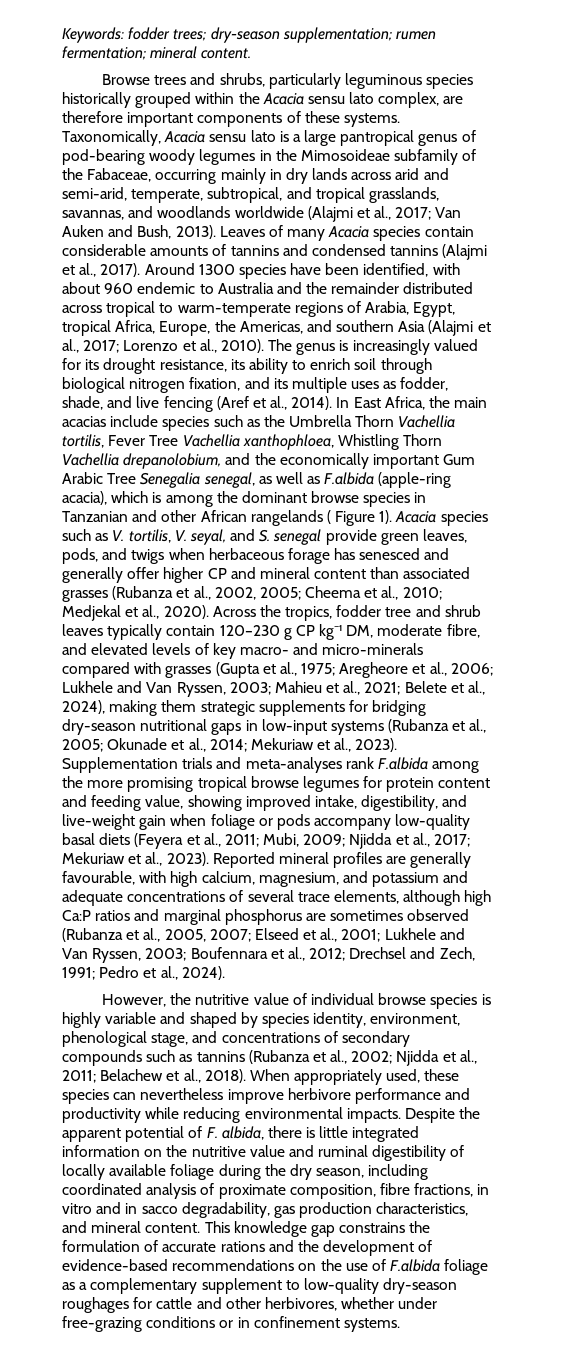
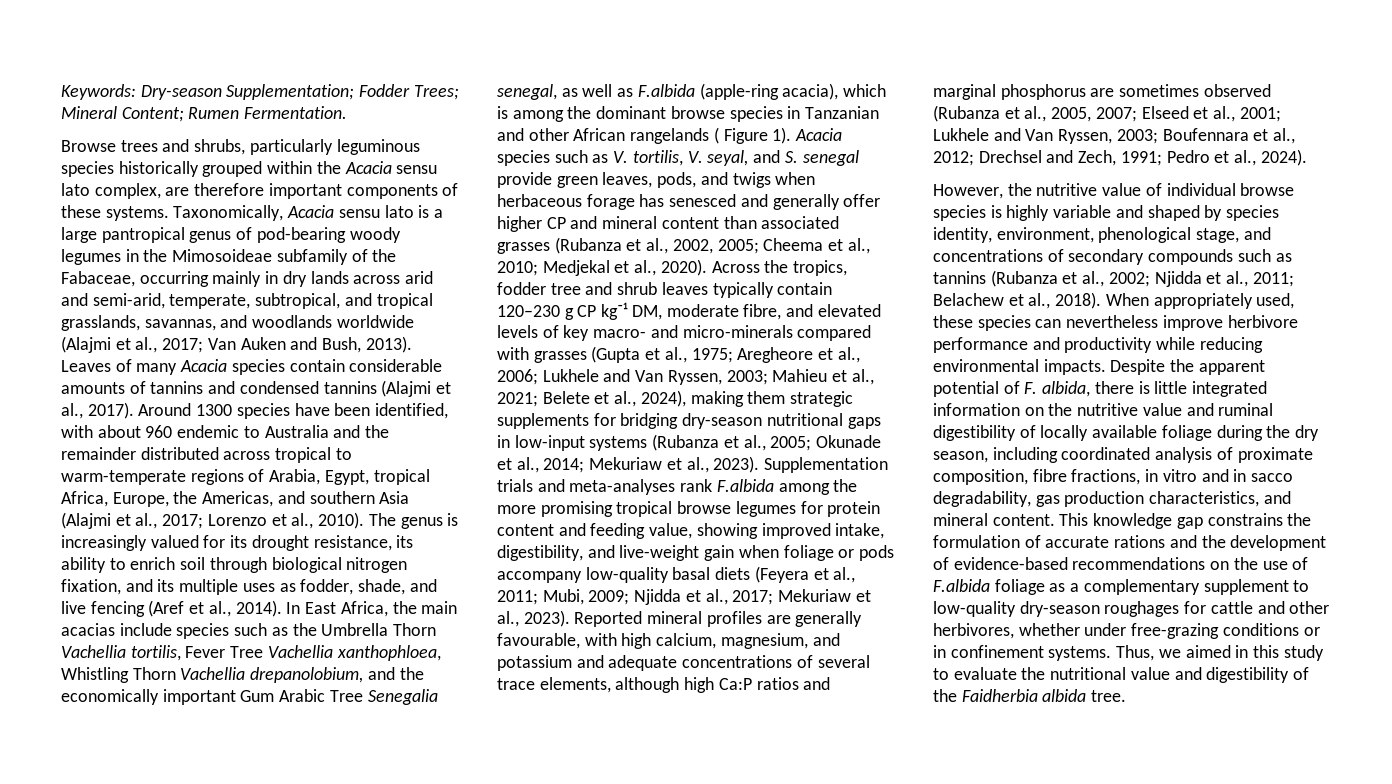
- Keywords: fodder trees; dry-season supplementation; rumen fermentation; mineral content.
+ Keywords: Dry-season Supplementation; Fodder Trees; Mineral Content; Rumen Fermentation.
+ Thus, we aimed in this study to evaluate the nutritional value and digestibility of the Faidherbia albida tree.

